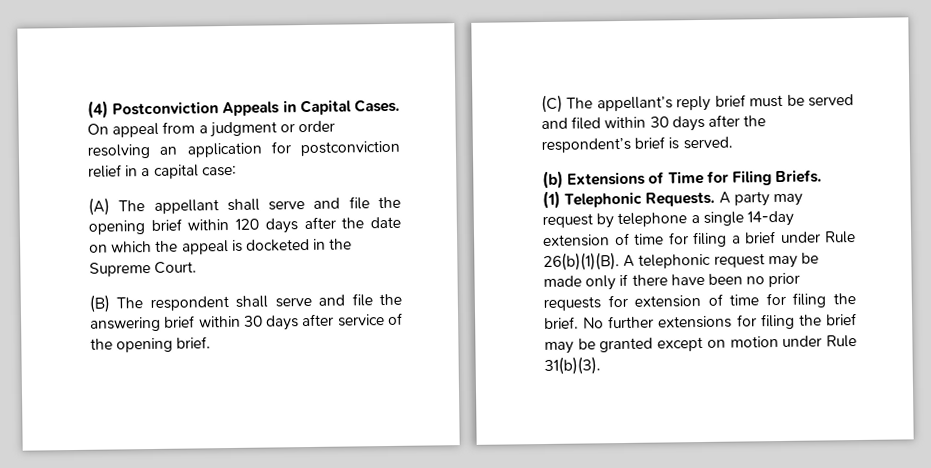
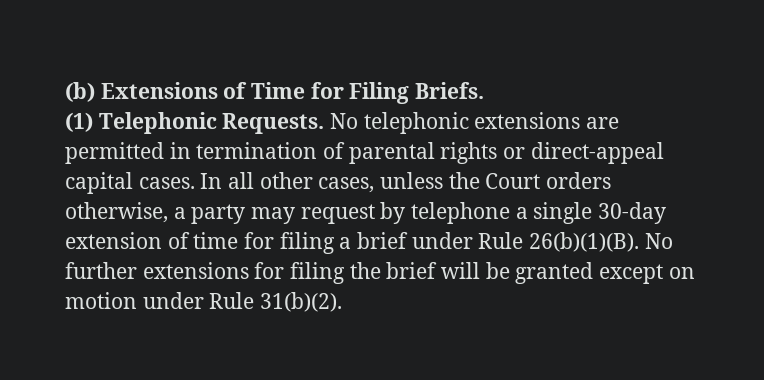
- (4) Postconviction Appeals in Capital Cases. On appeal from a judgment or order resolving an application for postconviction relief in a capital case:
- (A) The appellant shall serve and file the opening brief within 120 days after the date on which the appeal is docketed in the Supreme Court.
- (B) The respondent shall serve and file the answering brief within 30 days after service of the opening brief.
- (C) The appellant’s reply brief must be served and filed within 30 days after the respondent’s brief is served.
- A party may request by telephone a single 14-day extension of time for filing a brief under Rule 26(b)(1)(B).
+ No telephonic extensions are permitted in termination of parental rights or direct-appeal capital cases. In all other cases, unless the Court orders otherwise, a party may request by telephone a single 30-day extension of time for filing a brief under Rule 26(b)(1)(B).
- A telephonic request may be made only if there have been no prior requests for extension of time for filing the brief.
- No further extensions for filing the brief may be granted except on motion under Rule 31(b)(3).
+ No further extensions for filing the brief will be granted except on motion under Rule 31(b)(2).

